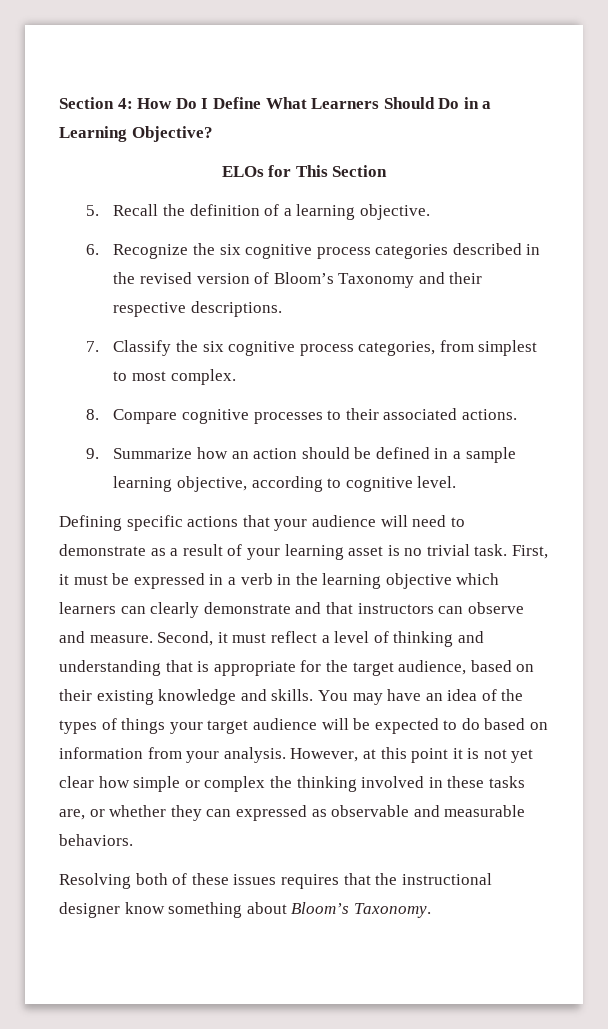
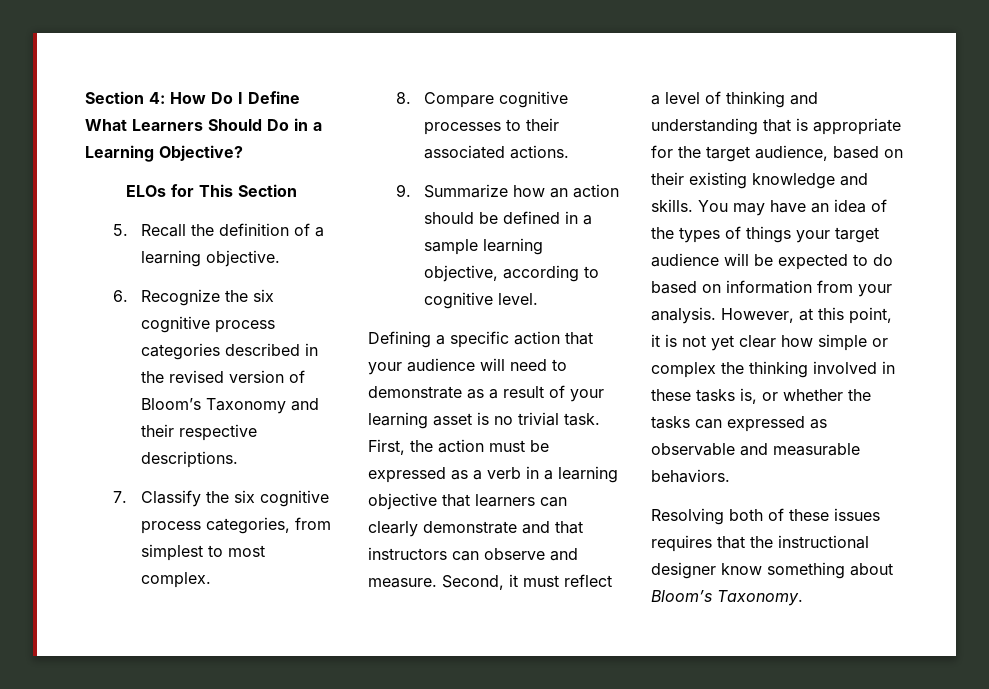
- Defining specific actions that your audience will need to demonstrate as a result of your learning asset is no trivial task.
+ Defining a specific action that your audience will need to demonstrate as a result of your learning asset is no trivial task.
- First, it must be expressed in a verb in the learning objective which learners can clearly demonstrate and that instructors can observe and measure.
+ First, the action must be expressed as a verb in a learning objective that learners can clearly demonstrate and that instructors can observe and measure.
- However, at this point it is not yet clear how simple or complex the thinking involved in these tasks are, or whether they can expressed as observable and measurable behaviors.
+ However, at this point, it is not yet clear how simple or complex the thinking involved in these tasks is, or whether the tasks can expressed as observable and measurable behaviors.

